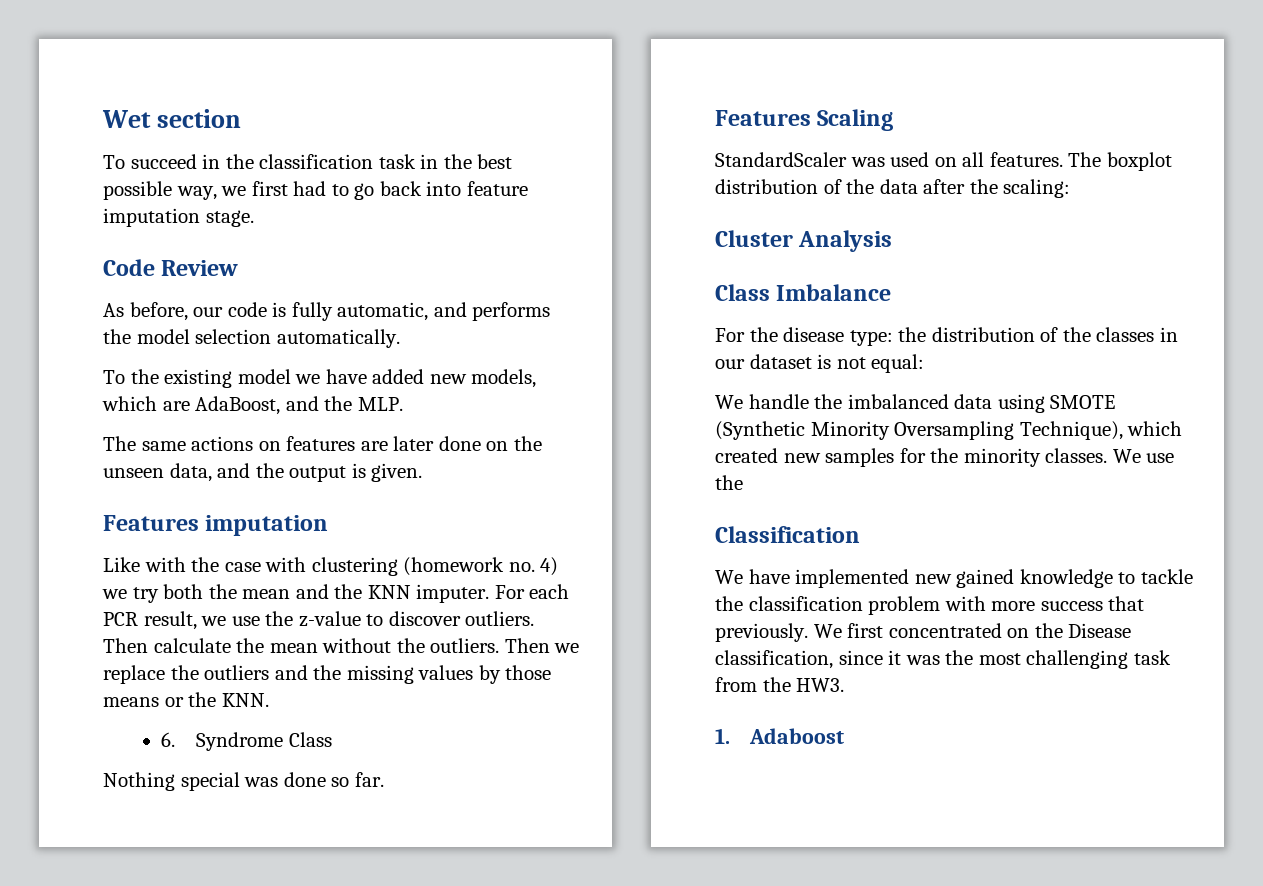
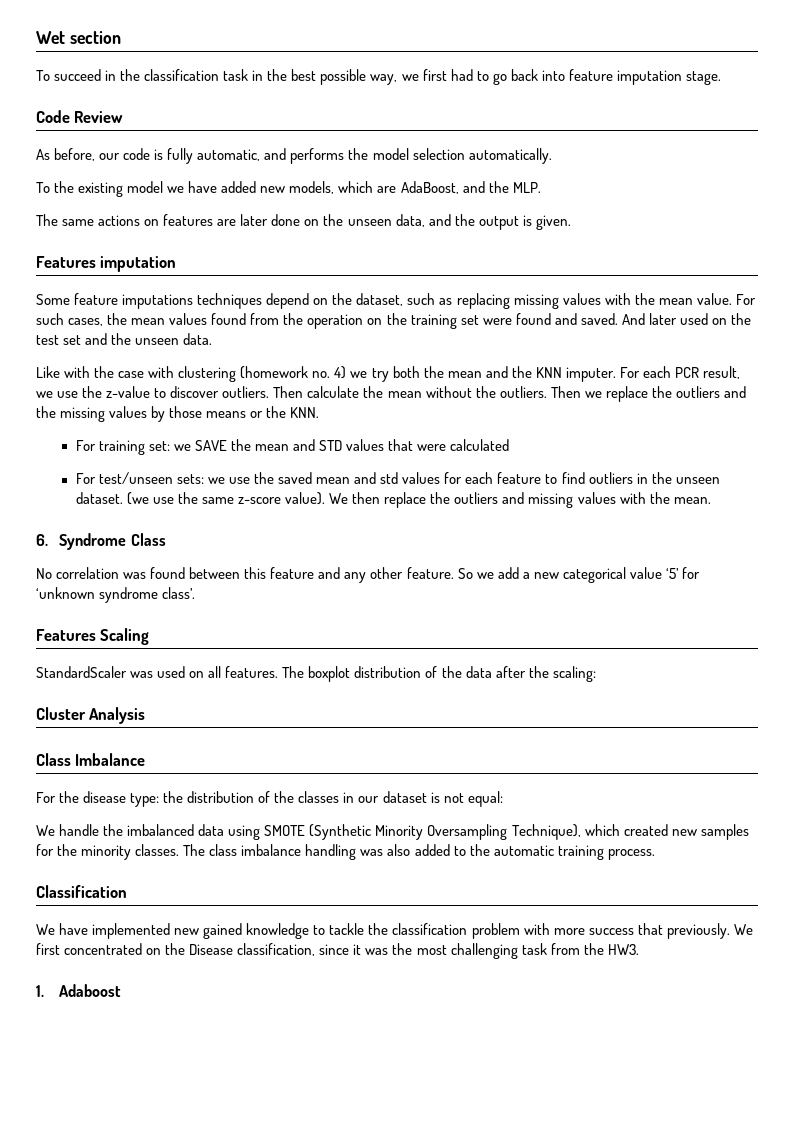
+ Some feature imputations techniques depend on the dataset, such as replacing missing values with the mean value. For such cases, the mean values found from the operation on the training set were found and saved. And later used on the test set and the unseen data.
+ For training set: we SAVE the mean and STD values that were calculated
+ For test/unseen sets: we use the saved mean and std values for each feature to find outliers in the unseen dataset. (we use the same z-score value). We then replace the outliers and missing values with the mean.
  6. Syndrome Class
- Nothing special was done so far.
+ No correlation was found between this feature and any other feature. So we add a new categorical value ‘5’ for ‘unknown syndrome class’.
- We use the
+ The class imbalance handling was also added to the automatic training process.

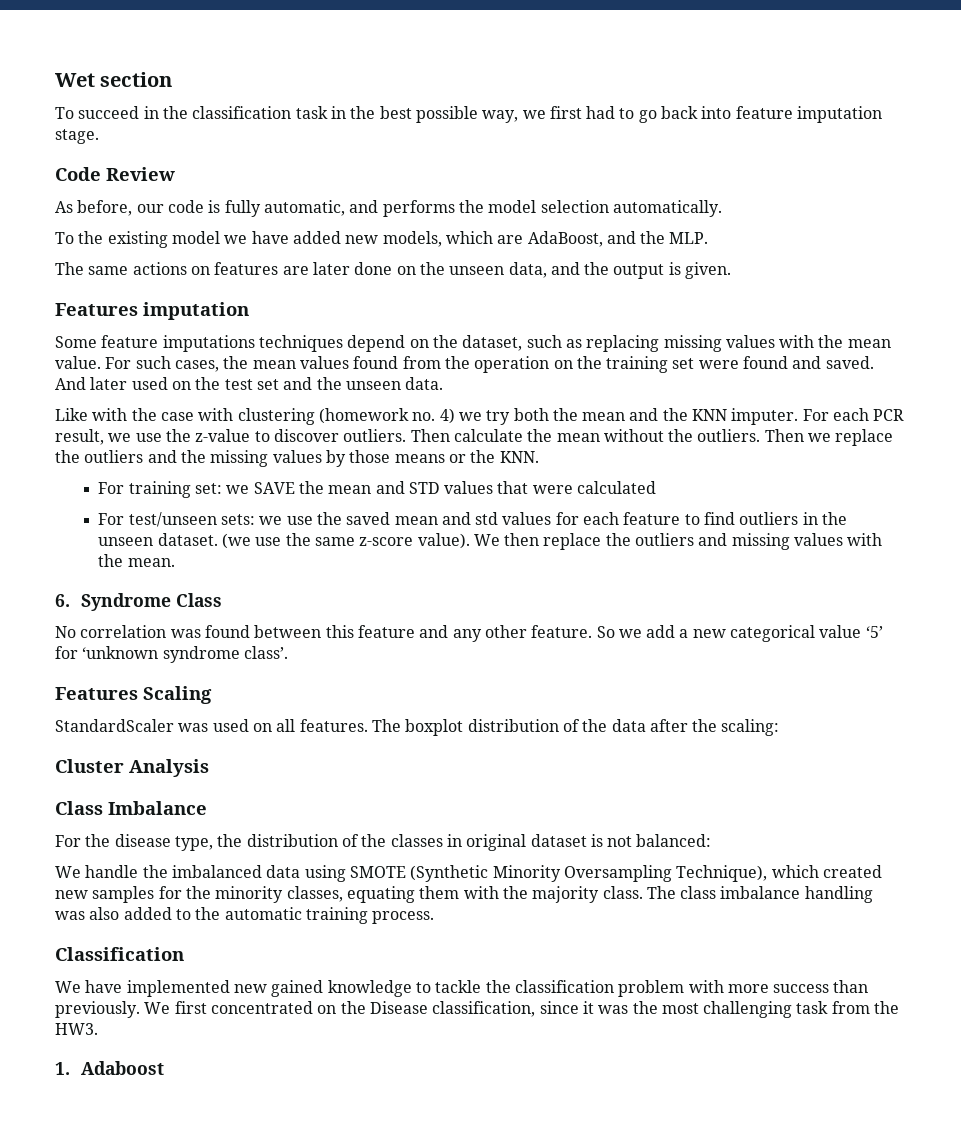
- For the disease type: the distribution of the classes in our dataset is not equal:
+ For the disease type, the distribution of the classes in original dataset is not balanced:
- We handle the imbalanced data using SMOTE (Synthetic Minority Oversampling Technique), which created new samples for the minority classes.
+ We handle the imbalanced data using SMOTE (Synthetic Minority Oversampling Technique), which created new samples for the minority classes, equating them with the majority class.
- We have implemented new gained knowledge to tackle the classification problem with more success that previously.
+ We have implemented new gained knowledge to tackle the classification problem with more success than previously.

